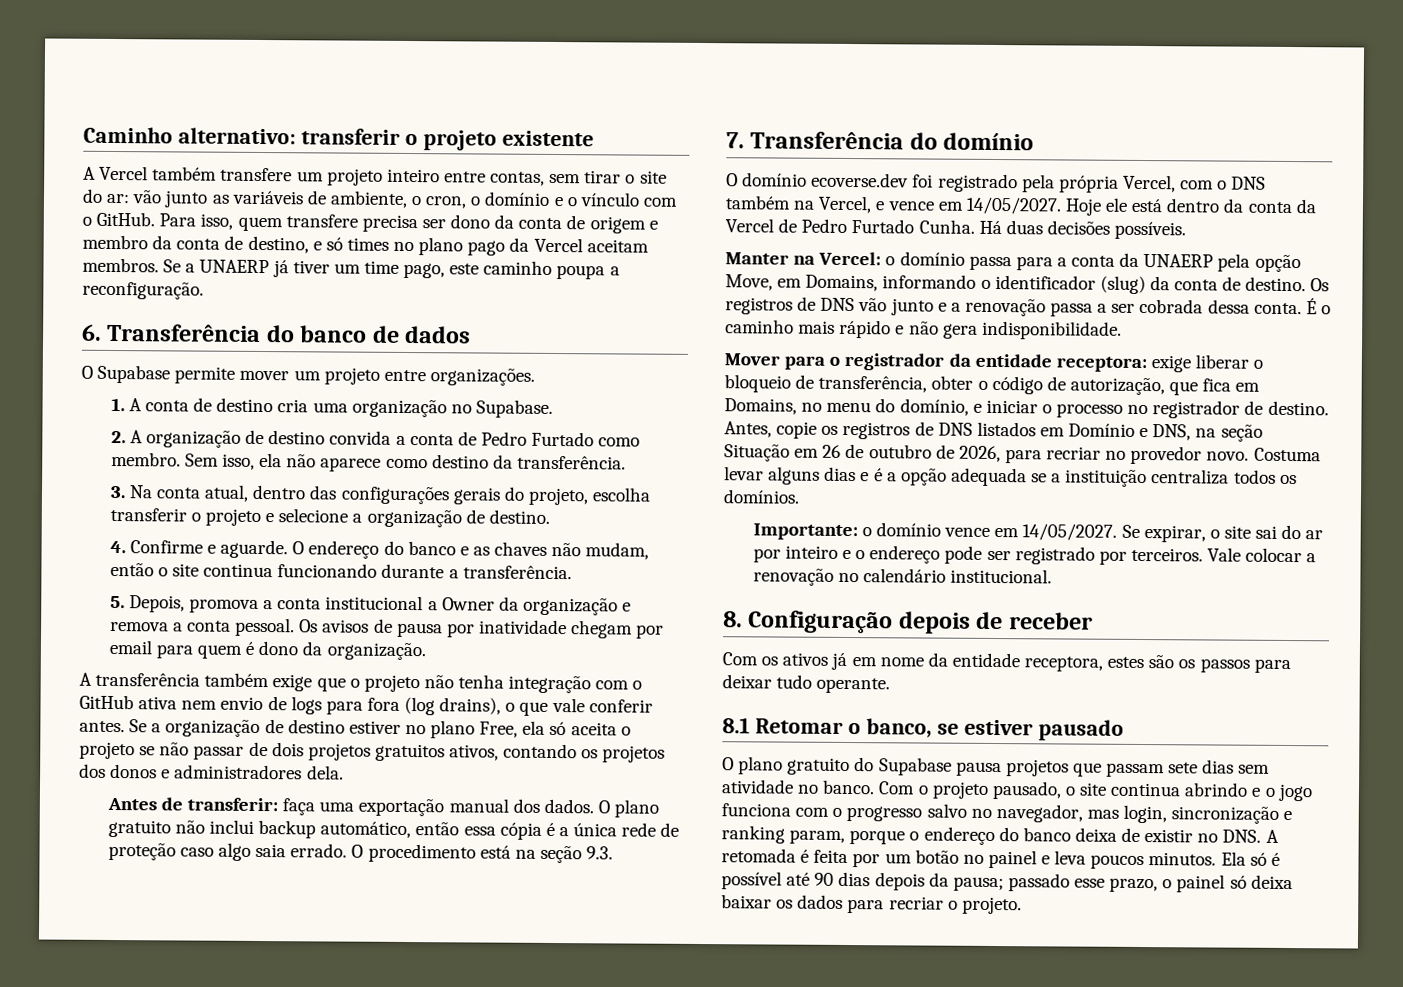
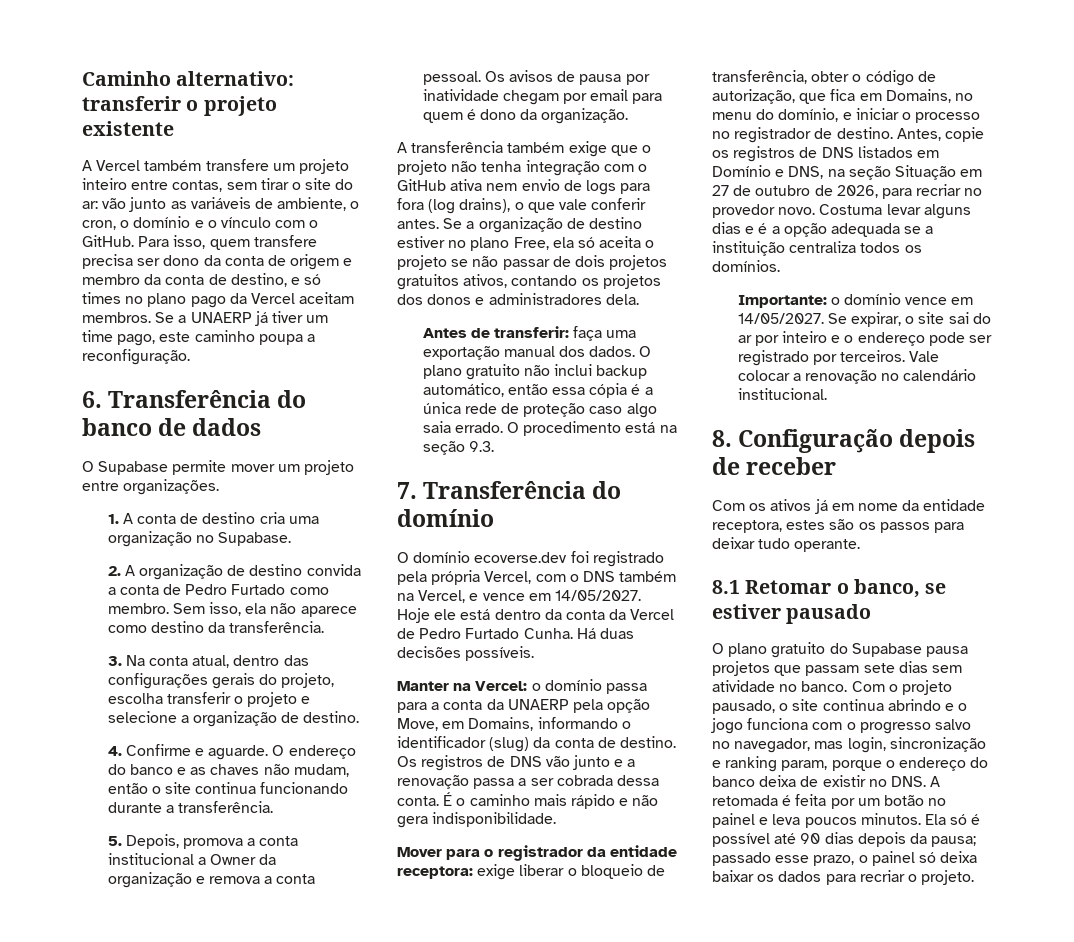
- Antes, copie os registros de DNS listados em Domínio e DNS, na seção Situação em 26 de outubro de 2026, para recriar no provedor novo.
+ Antes, copie os registros de DNS listados em Domínio e DNS, na seção Situação em 27 de outubro de 2026, para recriar no provedor novo.

